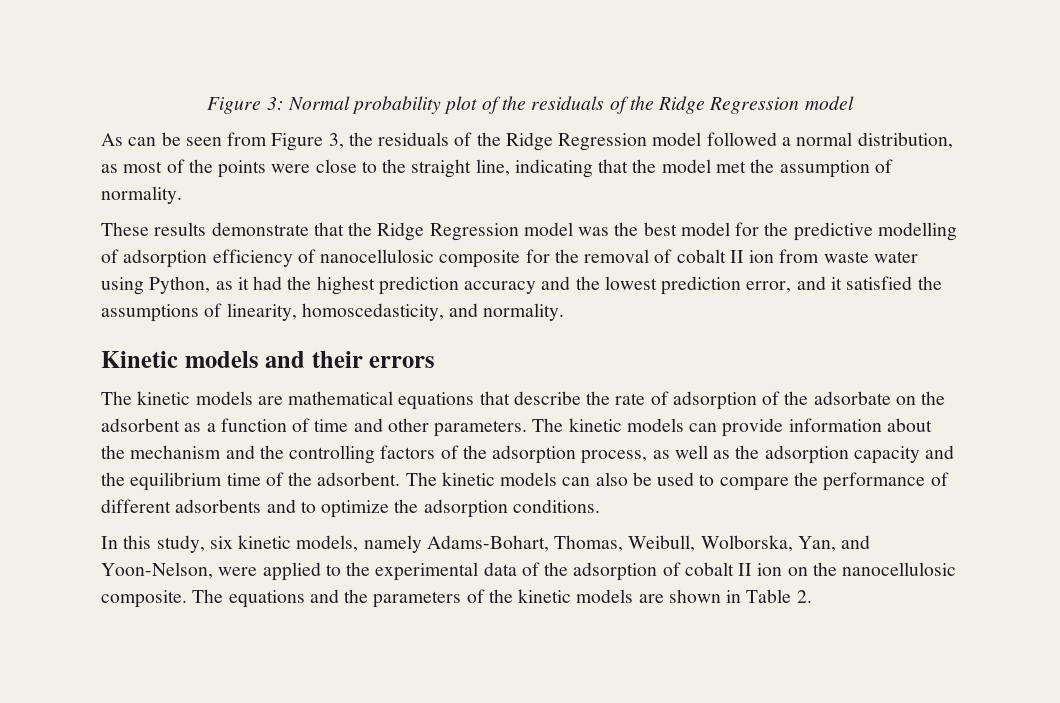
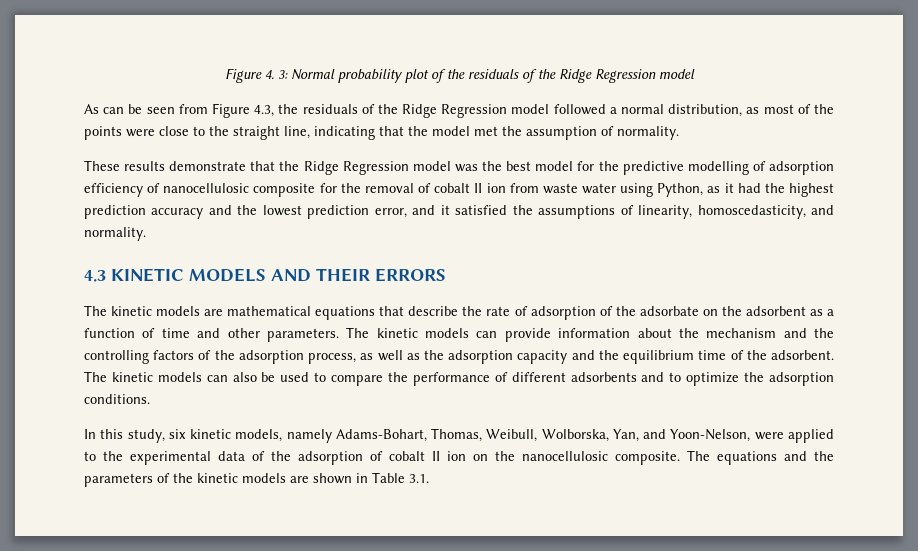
- Figure 3: Normal probability plot of the residuals of the Ridge Regression model
+ Figure 4. 3: Normal probability plot of the residuals of the Ridge Regression model
- As can be seen from Figure 3, the residuals of the Ridge Regression model followed a normal distribution, as most of the points were close to the straight line, indicating that the model met the assumption of normality.
+ As can be seen from Figure 4.3, the residuals of the Ridge Regression model followed a normal distribution, as most of the points were close to the straight line, indicating that the model met the assumption of normality.
- Kinetic models and their errors
+ 4.3 KINETIC MODELS AND THEIR ERRORS
- The equations and the parameters of the kinetic models are shown in Table 2.
+ The equations and the parameters of the kinetic models are shown in Table 3.1.

